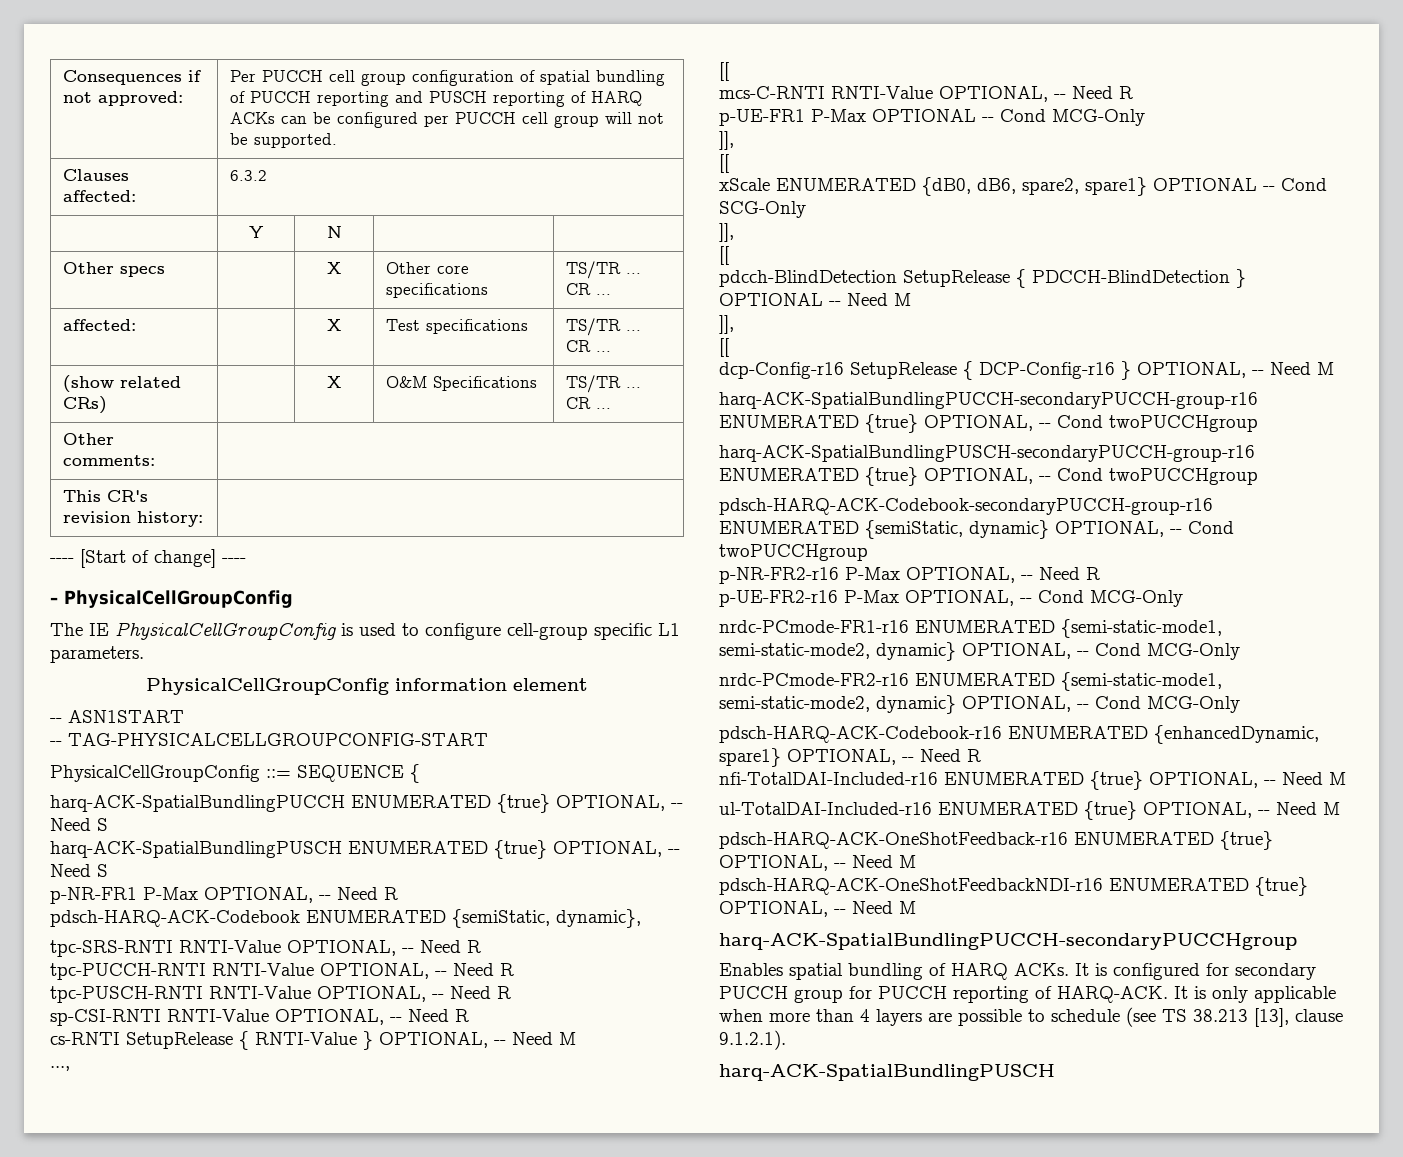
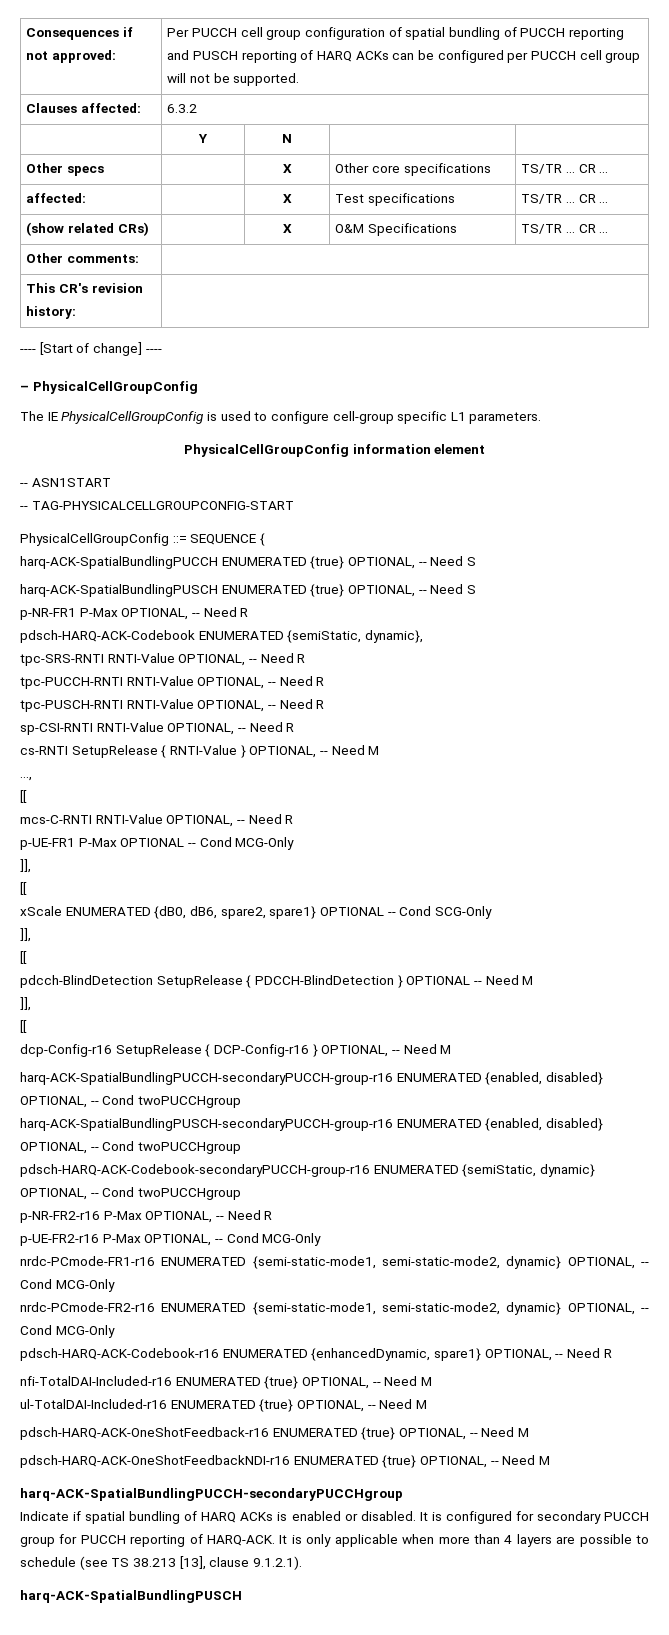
- harq-ACK-SpatialBundlingPUCCH-secondaryPUCCH-group-r16 ENUMERATED {true} OPTIONAL, -- Cond twoPUCCHgroup
+ harq-ACK-SpatialBundlingPUCCH-secondaryPUCCH-group-r16 ENUMERATED {enabled, disabled} OPTIONAL, -- Cond twoPUCCHgroup
- harq-ACK-SpatialBundlingPUSCH-secondaryPUCCH-group-r16 ENUMERATED {true} OPTIONAL, -- Cond twoPUCCHgroup
+ harq-ACK-SpatialBundlingPUSCH-secondaryPUCCH-group-r16 ENUMERATED {enabled, disabled} OPTIONAL, -- Cond twoPUCCHgroup
- Enables spatial bundling of HARQ ACKs.
+ Indicate if spatial bundling of HARQ ACKs is enabled or disabled.

